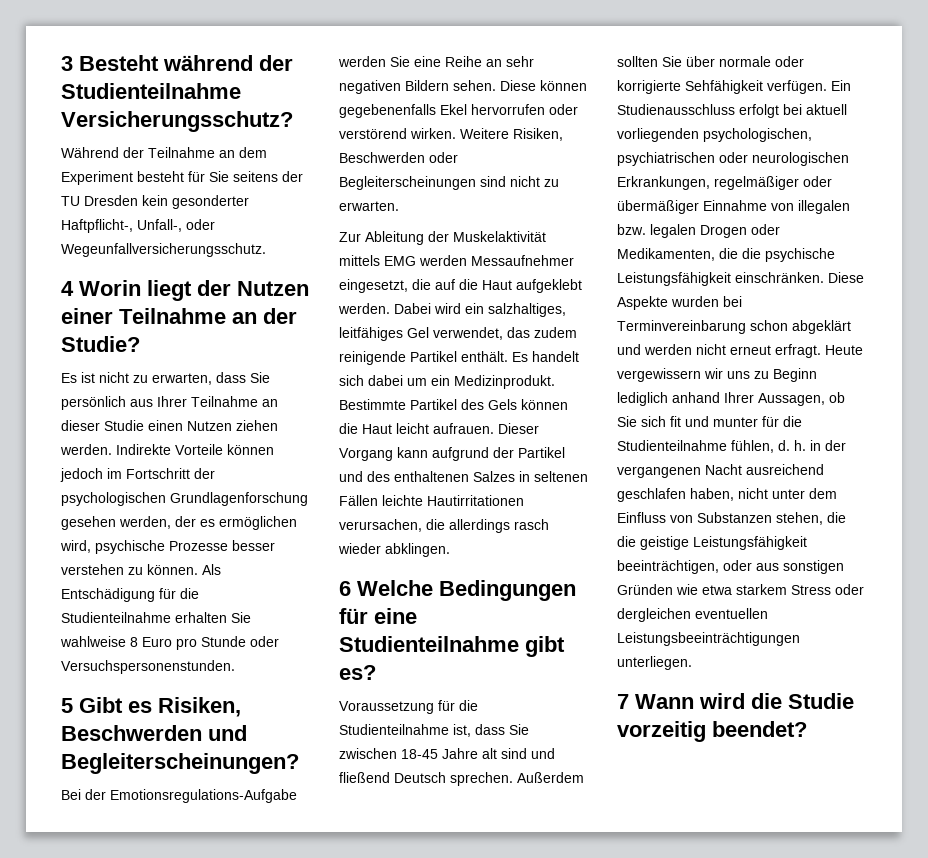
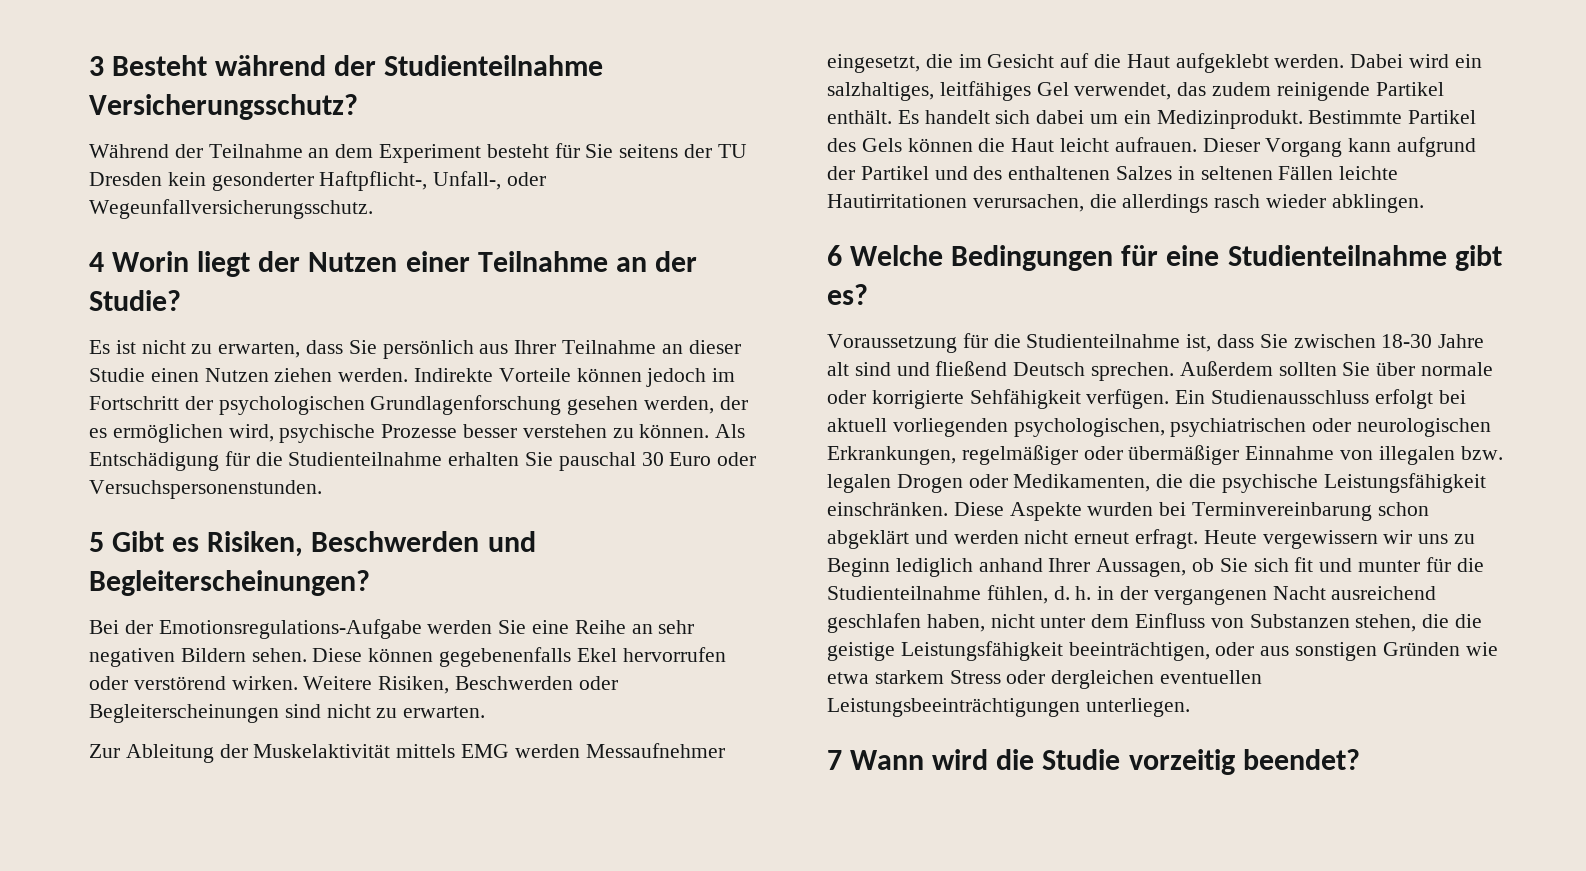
- Als Entschädigung für die Studienteilnahme erhalten Sie wahlweise 8 Euro pro Stunde oder Versuchspersonenstunden.
+ Als Entschädigung für die Studienteilnahme erhalten Sie pauschal 30 Euro oder Versuchspersonenstunden.
- Zur Ableitung der Muskelaktivität mittels EMG werden Messaufnehmer eingesetzt, die auf die Haut aufgeklebt werden.
+ Zur Ableitung der Muskelaktivität mittels EMG werden Messaufnehmer eingesetzt, die im Gesicht auf die Haut aufgeklebt werden.
- Voraussetzung für die Studienteilnahme ist, dass Sie zwischen 18-45 Jahre alt sind und fließend Deutsch sprechen.
+ Voraussetzung für die Studienteilnahme ist, dass Sie zwischen 18-30 Jahre alt sind und fließend Deutsch sprechen.

